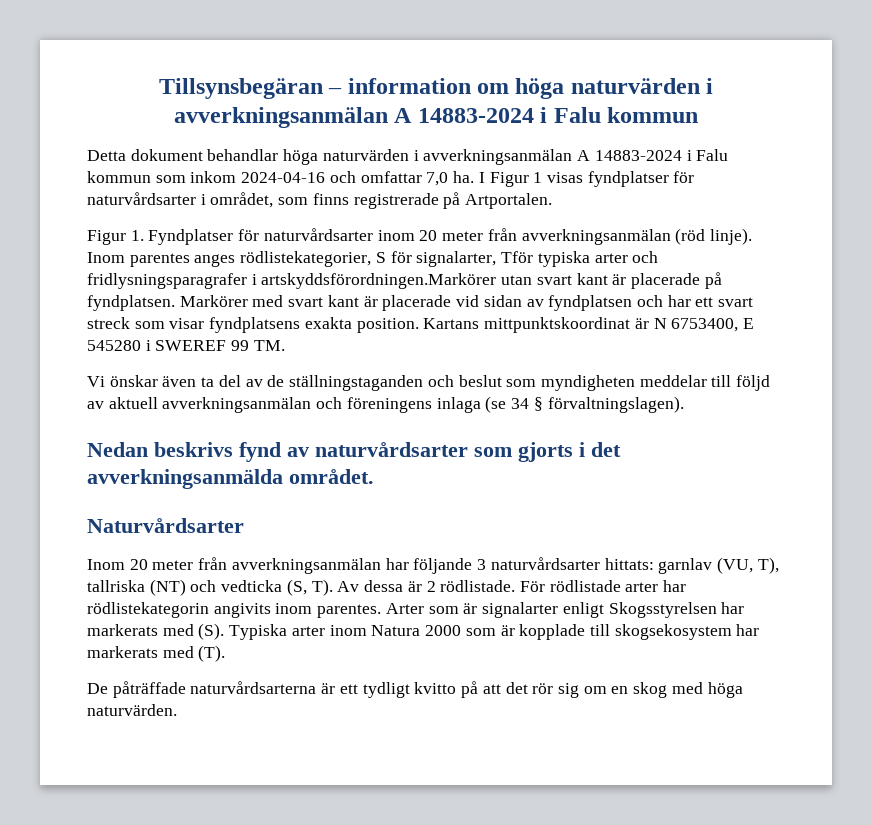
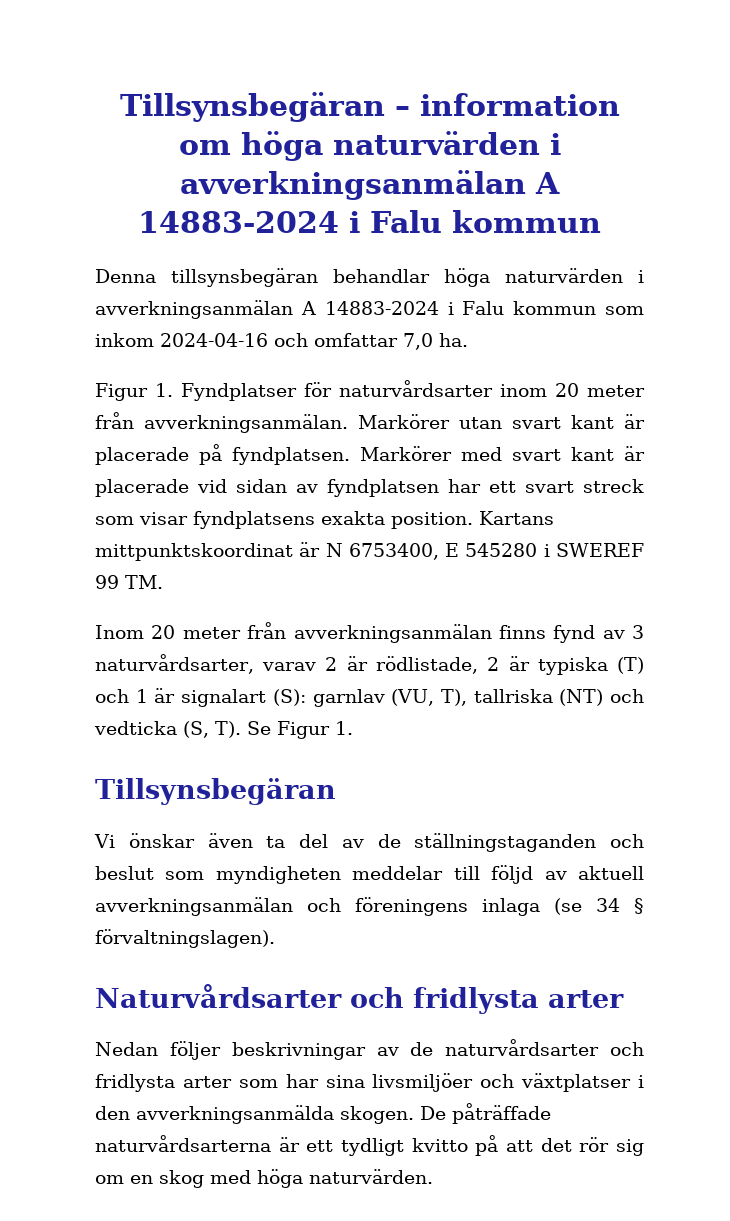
- Detta dokument behandlar höga naturvärden i avverkningsanmälan A 14883-2024 i Falu kommun som inkom 2024-04-16 och omfattar 7,0 ha. I Figur 1 visas fyndplatser för naturvårdsarter i området, som finns registrerade på Artportalen.
+ Denna tillsynsbegäran behandlar höga naturvärden i avverkningsanmälan A 14883-2024 i Falu kommun som inkom 2024-04-16 och omfattar 7,0 ha.
- Figur 1. Fyndplatser för naturvårdsarter inom 20 meter från avverkningsanmälan (röd linje). Inom parentes anges rödlistekategorier, S för signalarter, Tför typiska arter och fridlysningsparagrafer i artskyddsförordningen.Markörer utan svart kant är placerade på fyndplatsen.
+ Figur 1. Fyndplatser för naturvårdsarter inom 20 meter från avverkningsanmälan. Markörer utan svart kant är placerade på fyndplatsen.
- Markörer med svart kant är placerade vid sidan av fyndplatsen och har ett svart streck som visar fyndplatsens exakta position.
+ Markörer med svart kant är placerade vid sidan av fyndplatsen har ett svart streck som visar fyndplatsens exakta position.
+ Inom 20 meter från avverkningsanmälan finns fynd av 3 naturvårdsarter, varav 2 är rödlistade, 2 är typiska (T) och 1 är signalart (S): garnlav (VU, T), tallriska (NT) och vedticka (S, T). Se Figur 1.
+ Tillsynsbegäran
- Nedan beskrivs fynd av naturvårdsarter som gjorts i det avverkningsanmälda området.
- Naturvårdsarter
- Inom 20 meter från avverkningsanmälan har följande 3 naturvårdsarter hittats: garnlav (VU, T), tallriska (NT) och vedticka (S, T). Av dessa är 2 rödlistade. För rödlistade arter har rödlistekategorin angivits inom parentes. Arter som är signalarter enligt Skogsstyrelsen har markerats med (S). Typiska arter inom Natura 2000 som är kopplade till skogsekosystem har markerats med (T).
- De påträffade naturvårdsarterna är ett tydligt kvitto på att det rör sig om en skog med höga naturvärden.
+ Naturvårdsarter och fridlysta arter
+ Nedan följer beskrivningar av de naturvårdsarter och fridlysta arter som har sina livsmiljöer och växtplatser i den avverkningsanmälda skogen. De påträffade naturvårdsarterna är ett tydligt kvitto på att det rör sig om en skog med höga naturvärden.

